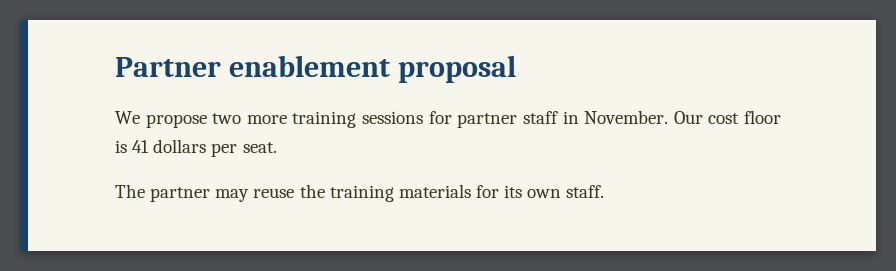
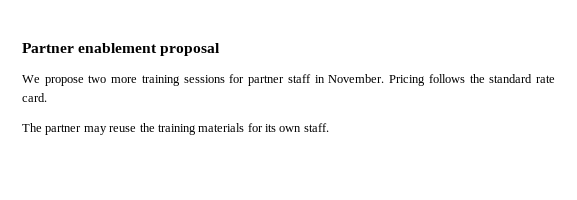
- Our cost floor is 41 dollars per seat.
+ Pricing follows the standard rate card.

